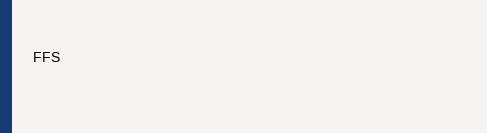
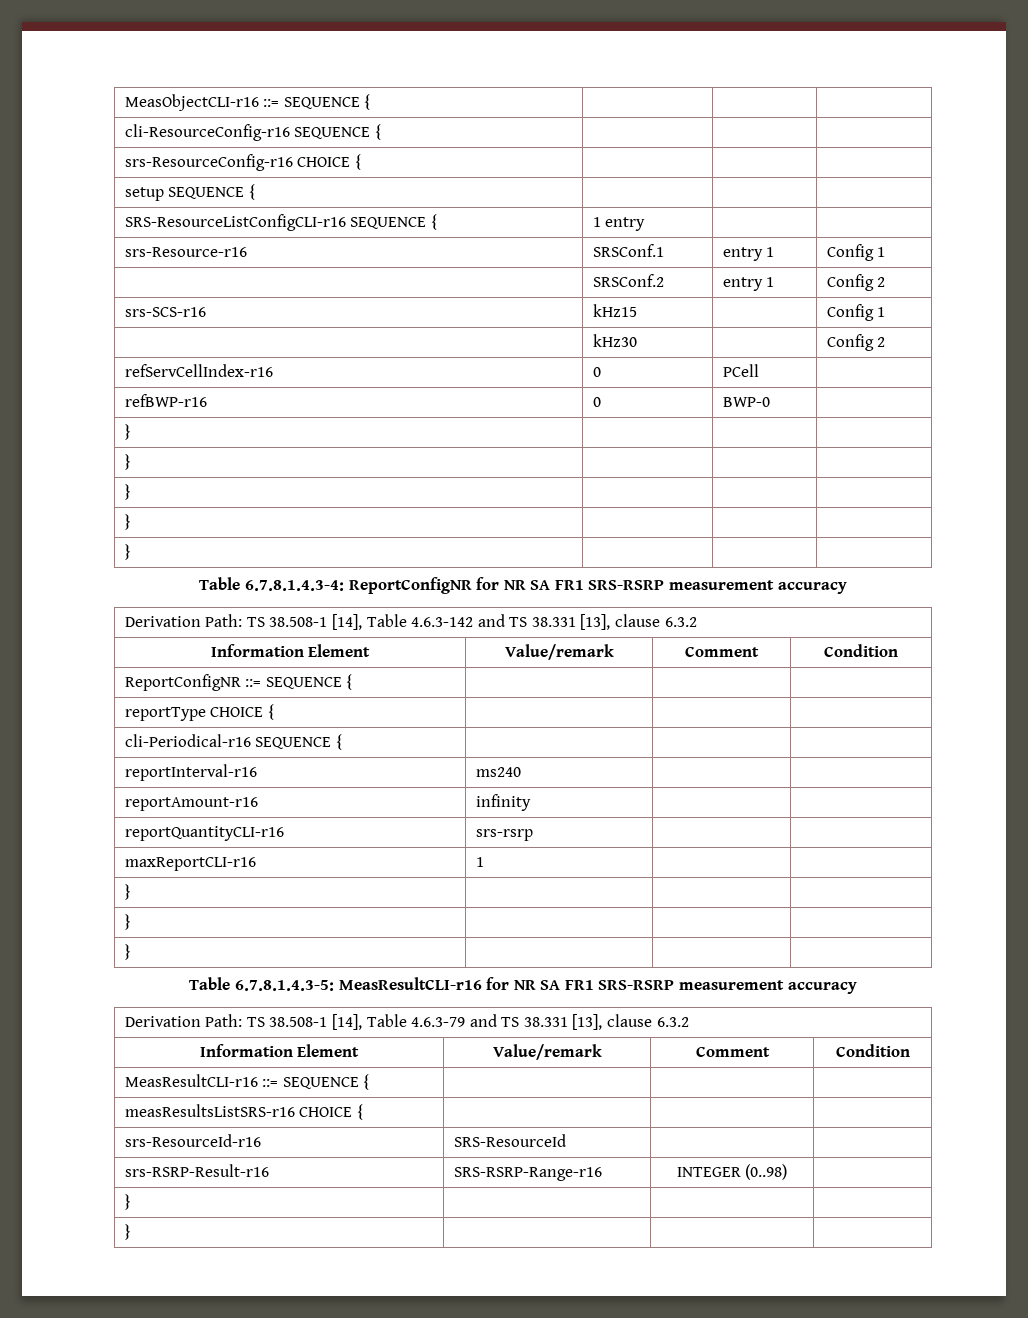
- FFS
+ MeasObjectCLI-r16 ::= SEQUENCE { | | |
+ cli-ResourceConfig-r16 SEQUENCE { | | |
+ srs-ResourceConfig-r16 CHOICE { | | |
+ setup SEQUENCE { | | |
+ SRS-ResourceListConfigCLI-r16 SEQUENCE { | 1 entry | |
+ srs-Resource-r16 | SRSConf.1 | entry 1 | Config 1
+ | SRSConf.2 | entry 1 | Config 2
+ srs-SCS-r16 | kHz15 | | Config 1
+ | kHz30 | | Config 2
+ refServCellIndex-r16 | 0 | PCell |
+ refBWP-r16 | 0 | BWP-0 |
+ } | | |
+ } | | |
+ } | | |
+ } | | |
+ } | | |
+ Table 6.7.8.1.4.3-4: ReportConfigNR for NR SA FR1 SRS-RSRP measurement accuracy
+ Derivation Path: TS 38.508-1 [14], Table 4.6.3-142 and TS 38.331 [13], clause 6.3.2
+ Information Element | Value/remark | Comment | Condition
+ ReportConfigNR ::= SEQUENCE { | | |
+ reportType CHOICE { | | |
+ cli-Periodical-r16 SEQUENCE { | | |
+ reportInterval-r16 | ms240 | |
+ reportAmount-r16 | infinity | |
+ reportQuantityCLI-r16 | srs-rsrp | |
+ maxReportCLI-r16 | 1 | |
+ } | | |
+ } | | |
+ } | | |
+ Table 6.7.8.1.4.3-5: MeasResultCLI-r16 for NR SA FR1 SRS-RSRP measurement accuracy
+ Derivation Path: TS 38.508-1 [14], Table 4.6.3-79 and TS 38.331 [13], clause 6.3.2
+ Information Element | Value/remark | Comment | Condition
+ MeasResultCLI-r16 ::= SEQUENCE { | | |
+ measResultsListSRS-r16 CHOICE { | | |
+ srs-ResourceId-r16 | SRS-ResourceId | |
+ srs-RSRP-Result-r16 | SRS-RSRP-Range-r16 | INTEGER (0..98) |
+ } | | |
+ } | | |

